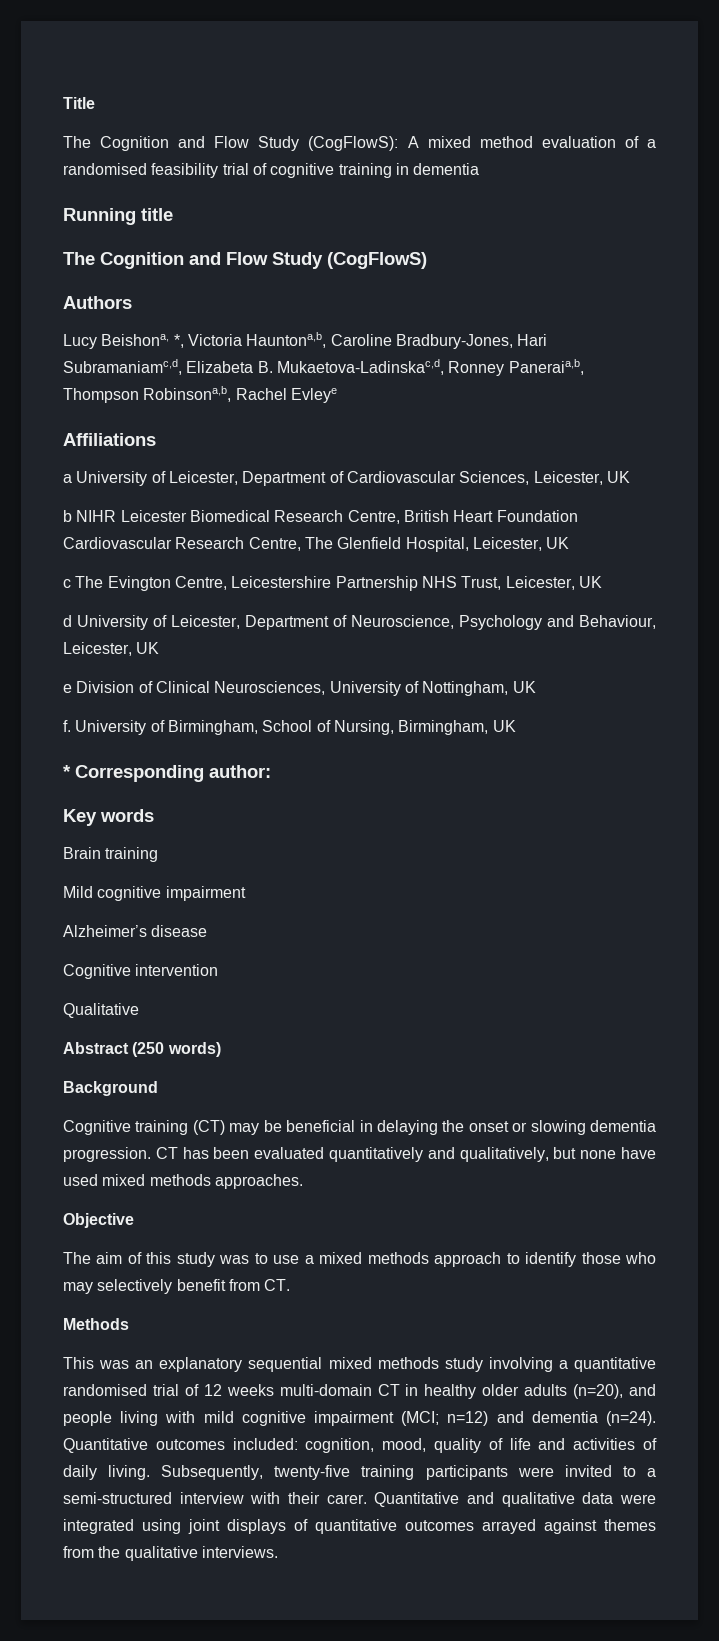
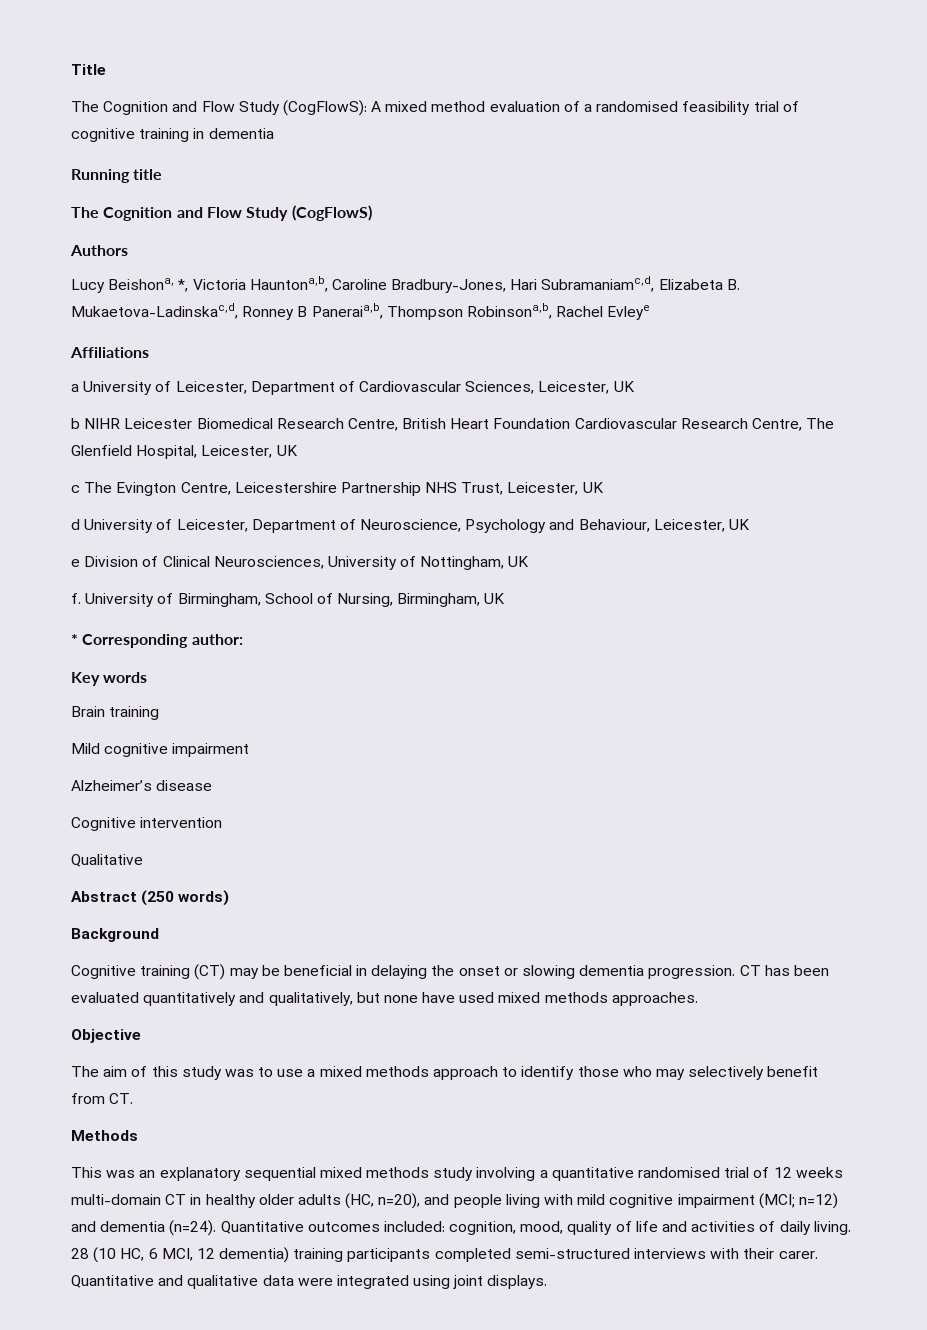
- Lucy Beishona, *, Victoria Hauntona,b, Caroline Bradbury-Jones, Hari Subramaniamc,d, Elizabeta B. Mukaetova-Ladinskac,d, Ronney Paneraia,b, Thompson Robinsona,b, Rachel Evleye
+ Lucy Beishona, *, Victoria Hauntona,b, Caroline Bradbury-Jones, Hari Subramaniamc,d, Elizabeta B. Mukaetova-Ladinskac,d, Ronney B Paneraia,b, Thompson Robinsona,b, Rachel Evleye
- This was an explanatory sequential mixed methods study involving a quantitative randomised trial of 12 weeks multi-domain CT in healthy older adults (n=20), and people living with mild cognitive impairment (MCI; n=12) and dementia (n=24).
+ This was an explanatory sequential mixed methods study involving a quantitative randomised trial of 12 weeks multi-domain CT in healthy older adults (HC, n=20), and people living with mild cognitive impairment (MCI; n=12) and dementia (n=24).
- Subsequently, twenty-five training participants were invited to a semi-structured interview with their carer.
+ 28 (10 HC, 6 MCI, 12 dementia) training participants completed semi-structured interviews with their carer.
- Quantitative and qualitative data were integrated using joint displays of quantitative outcomes arrayed against themes from the qualitative interviews.
+ Quantitative and qualitative data were integrated using joint displays.

